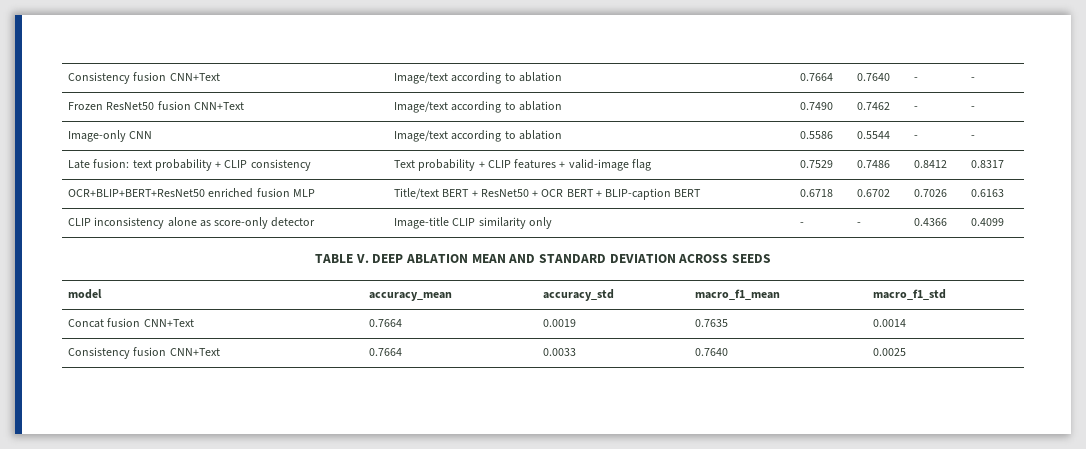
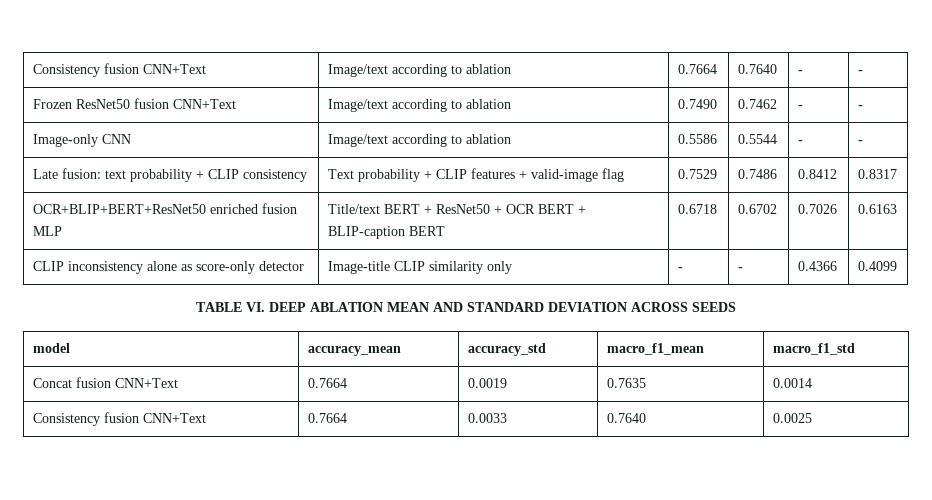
- TABLE V. DEEP ABLATION MEAN AND STANDARD DEVIATION ACROSS SEEDS
+ TABLE VI. DEEP ABLATION MEAN AND STANDARD DEVIATION ACROSS SEEDS

